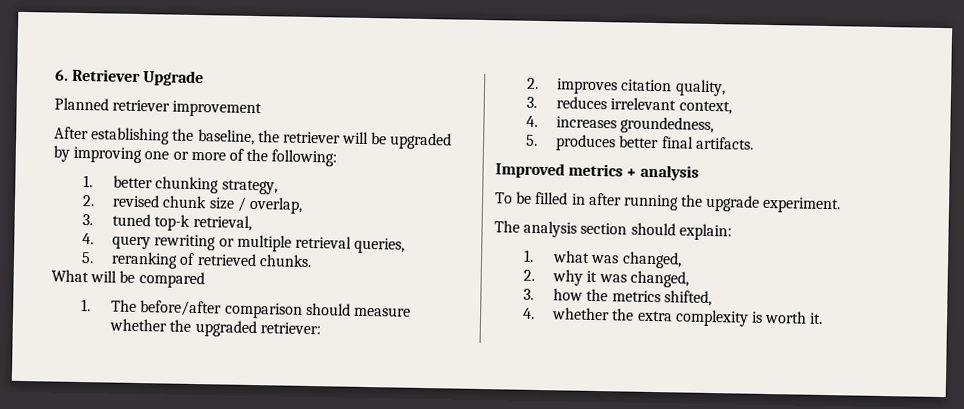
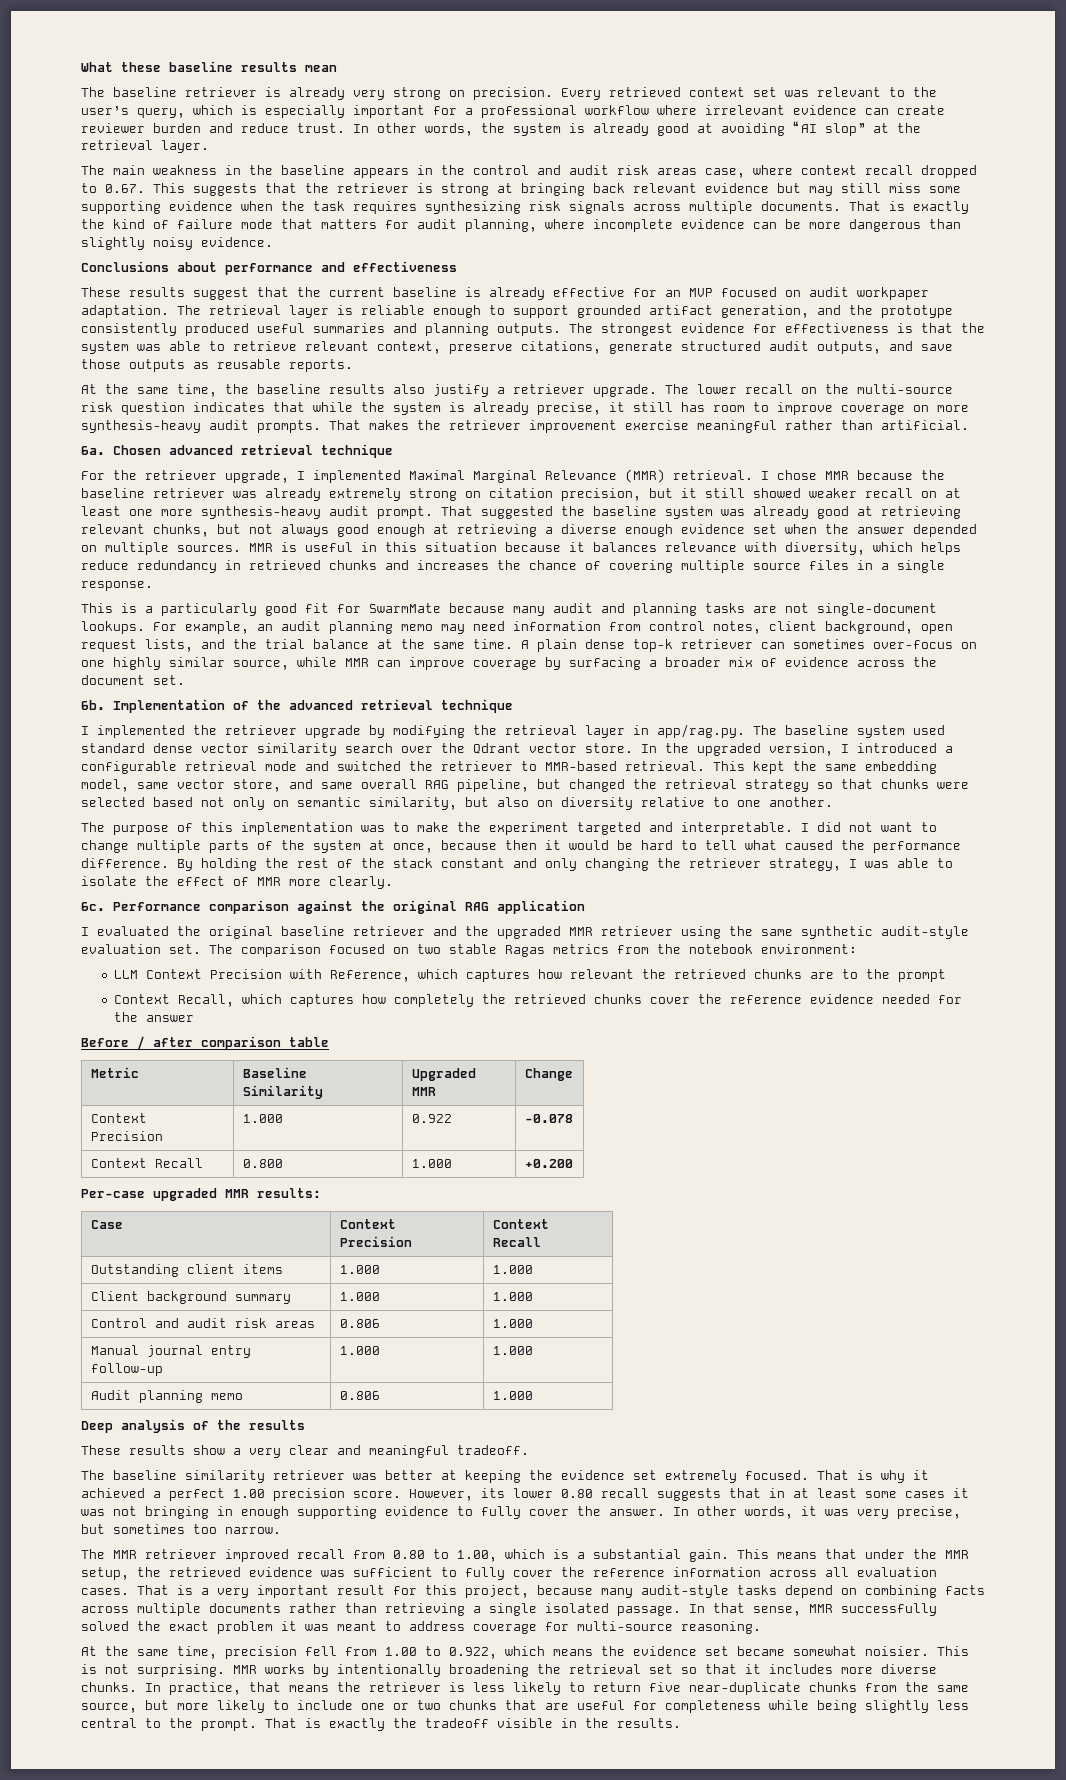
- 6. Retriever Upgrade
- Planned retriever improvement
- After establishing the baseline, the retriever will be upgraded by improving one or more of the following:
- 1. better chunking strategy,
- 2. revised chunk size / overlap,
- 3. tuned top-k retrieval,
- 4. query rewriting or multiple retrieval queries,
- 5. reranking of retrieved chunks.
- What will be compared
- 1. The before/after comparison should measure whether the upgraded retriever:
- 2. improves citation quality,
- 3. reduces irrelevant context,
- 4. increases groundedness,
- 5. produces better final artifacts.
- Improved metrics + analysis
- To be filled in after running the upgrade experiment.
- The analysis section should explain:
- 1. what was changed,
- 2. why it was changed,
- 3. how the metrics shifted,
- 4. whether the extra complexity is worth it.
+ What these baseline results mean
+ The baseline retriever is already very strong on precision. Every retrieved context set was relevant to the user’s query, which is especially important for a professional workflow where irrelevant evidence can create reviewer burden and reduce trust. In other words, the system is already good at avoiding “AI slop” at the retrieval layer.
+ The main weakness in the baseline appears in the control and audit risk areas case, where context recall dropped to 0.67. This suggests that the retriever is strong at bringing back relevant evidence but may still miss some supporting evidence when the task requires synthesizing risk signals across multiple documents. That is exactly the kind of failure mode that matters for audit planning, where incomplete evidence can be more dangerous than slightly noisy evidence.
+ Conclusions about performance and effectiveness
+ These results suggest that the current baseline is already effective for an MVP focused on audit workpaper adaptation. The retrieval layer is reliable enough to support grounded artifact generation, and the prototype consistently produced useful summaries and planning outputs. The strongest evidence for effectiveness is that the system was able to retrieve relevant context, preserve citations, generate structured audit outputs, and save those outputs as reusable reports.
+ At the same time, the baseline results also justify a retriever upgrade. The lower recall on the multi-source risk question indicates that while the system is already precise, it still has room to improve coverage on more synthesis-heavy audit prompts. That makes the retriever improvement exercise meaningful rather than artificial.
+ 6a. Chosen advanced retrieval technique
+ For the retriever upgrade, I implemented Maximal Marginal Relevance (MMR) retrieval. I chose MMR because the baseline retriever was already extremely strong on citation precision, but it still showed weaker recall on at least one more synthesis-heavy audit prompt. That suggested the baseline system was already good at retrieving relevant chunks, but not always good enough at retrieving a diverse enough evidence set when the answer depended on multiple sources. MMR is useful in this situation because it balances relevance with diversity, which helps reduce redundancy in retrieved chunks and increases the chance of covering multiple source files in a single response.
+ This is a particularly good fit for SwarmMate because many audit and planning tasks are not single-document lookups. For example, an audit planning memo may need information from control notes, client background, open request lists, and the trial balance at the same time. A plain dense top-k retriever can sometimes over-focus on one highly similar source, while MMR can improve coverage by surfacing a broader mix of evidence across the document set.
+ 6b. Implementation of the advanced retrieval technique
+ I implemented the retriever upgrade by modifying the retrieval layer in app/rag.py. The baseline system used standard dense vector similarity search over the Qdrant vector store. In the upgraded version, I introduced a configurable retrieval mode and switched the retriever to MMR-based retrieval. This kept the same embedding model, same vector store, and same overall RAG pipeline, but changed the retrieval strategy so that chunks were selected based not only on semantic similarity, but also on diversity relative to one another.
+ The purpose of this implementation was to make the experiment targeted and interpretable. I did not want to change multiple parts of the system at once, because then it would be hard to tell what caused the performance difference. By holding the rest of the stack constant and only changing the retriever strategy, I was able to isolate the effect of MMR more clearly.
+ 6c. Performance comparison against the original RAG application
+ I evaluated the original baseline retriever and the upgraded MMR retriever using the same synthetic audit-style evaluation set. The comparison focused on two stable Ragas metrics from the notebook environment:
+ LLM Context Precision with Reference, which captures how relevant the retrieved chunks are to the prompt
+ Context Recall, which captures how completely the retrieved chunks cover the reference evidence needed for the answer
+ Before / after comparison table
+ Metric | Baseline Similarity | Upgraded MMR | Change
+ Context Precision | 1.000 | 0.922 | -0.078
+ Context Recall | 0.800 | 1.000 | +0.200
+ Per-case upgraded MMR results:
+ Case | Context Precision | Context Recall
+ Outstanding client items | 1.000 | 1.000
+ Client background summary | 1.000 | 1.000
+ Control and audit risk areas | 0.806 | 1.000
+ Manual journal entry follow-up | 1.000 | 1.000
+ Audit planning memo | 0.806 | 1.000
+ Deep analysis of the results
+ These results show a very clear and meaningful tradeoff.
+ The baseline similarity retriever was better at keeping the evidence set extremely focused. That is why it achieved a perfect 1.00 precision score. However, its lower 0.80 recall suggests that in at least some cases it was not bringing in enough supporting evidence to fully cover the answer. In other words, it was very precise, but sometimes too narrow.
+ The MMR retriever improved recall from 0.80 to 1.00, which is a substantial gain. This means that under the MMR setup, the retrieved evidence was sufficient to fully cover the reference information across all evaluation cases. That is a very important result for this project, because many audit-style tasks depend on combining facts across multiple documents rather than retrieving a single isolated passage. In that sense, MMR successfully solved the exact problem it was meant to address coverage for multi-source reasoning.
+ At the same time, precision fell from 1.00 to 0.922, which means the evidence set became somewhat noisier. This is not surprising. MMR works by intentionally broadening the retrieval set so that it includes more diverse chunks. In practice, that means the retriever is less likely to return five near-duplicate chunks from the same source, but more likely to include one or two chunks that are useful for completeness while being slightly less central to the prompt. That is exactly the tradeoff visible in the results.

